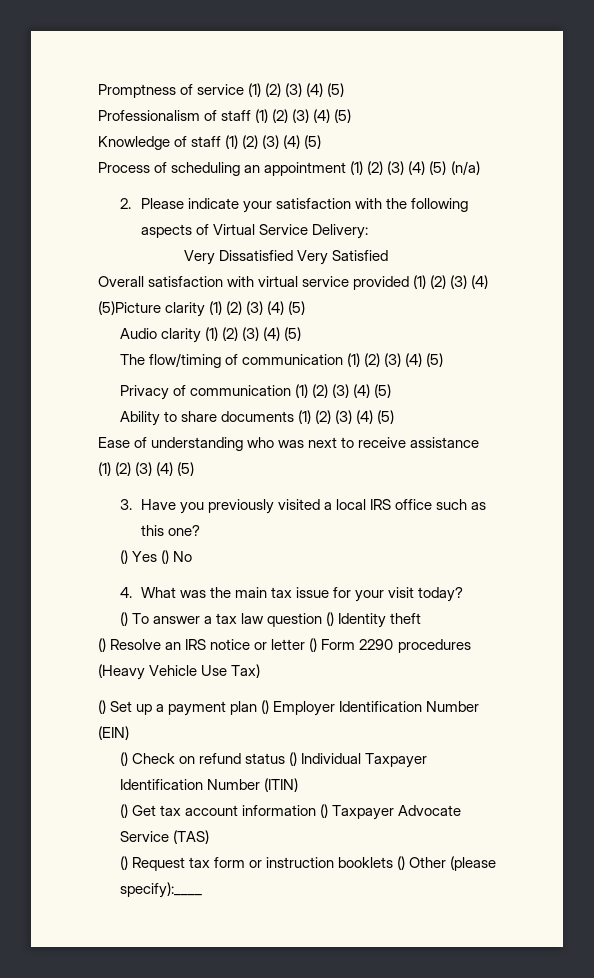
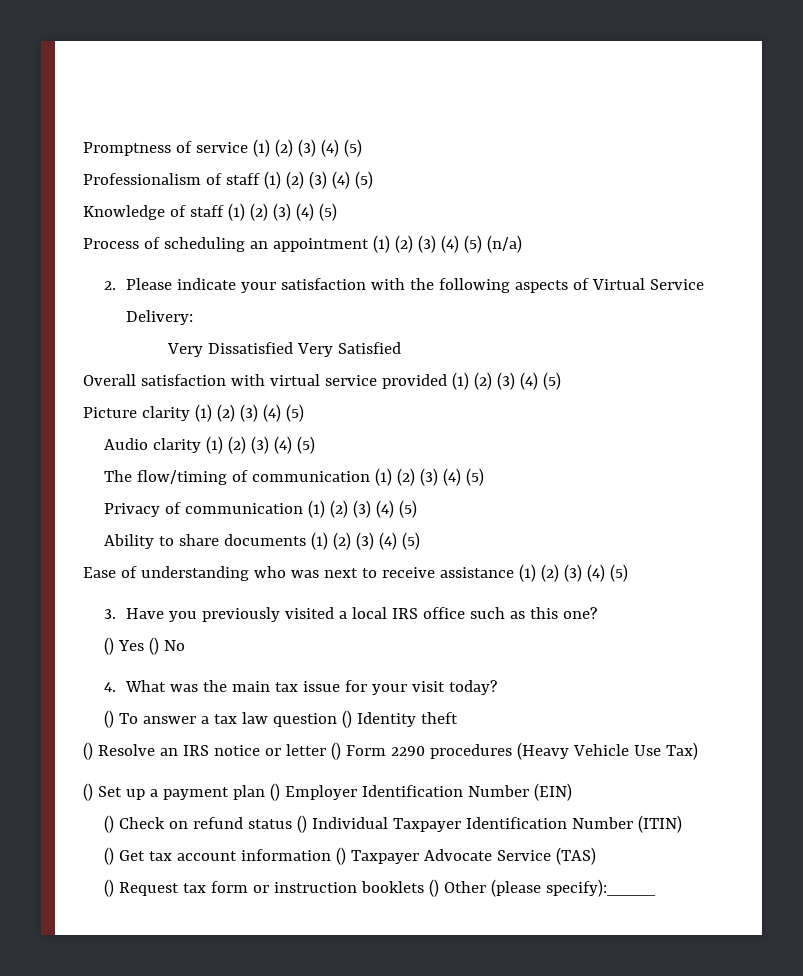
- Overall satisfaction with virtual service provided (1) (2) (3) (4) (5)Picture clarity (1) (2) (3) (4) (5)
+ Overall satisfaction with virtual service provided (1) (2) (3) (4) (5)
+ Picture clarity (1) (2) (3) (4) (5)

